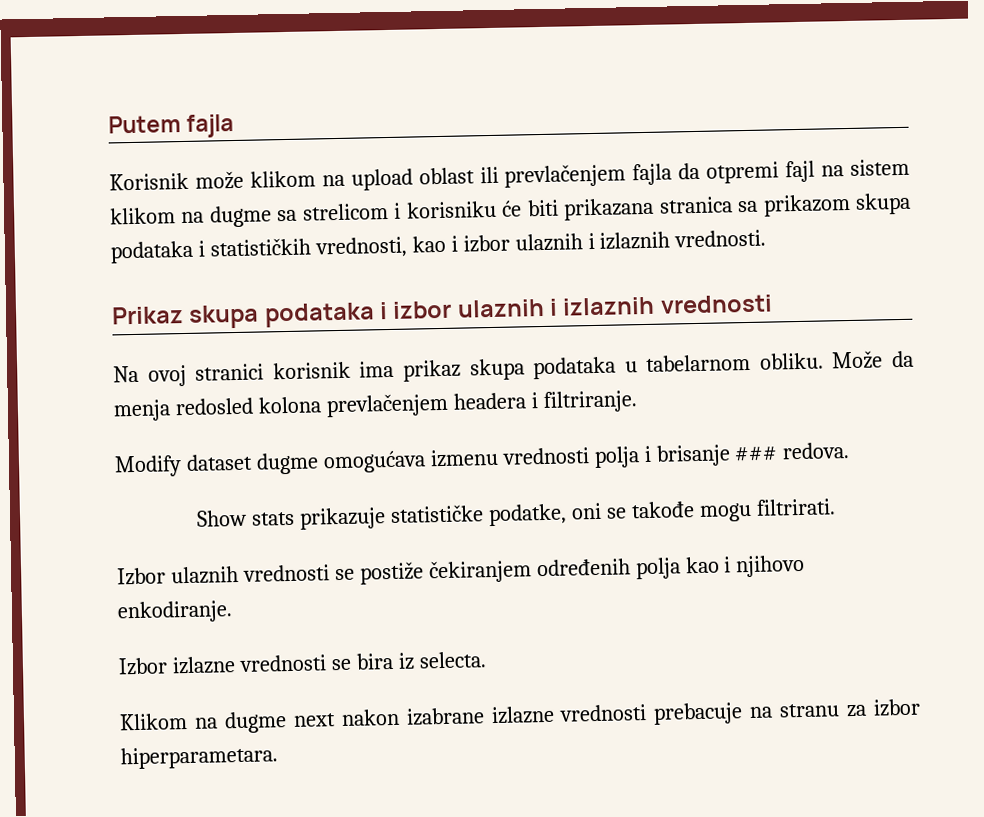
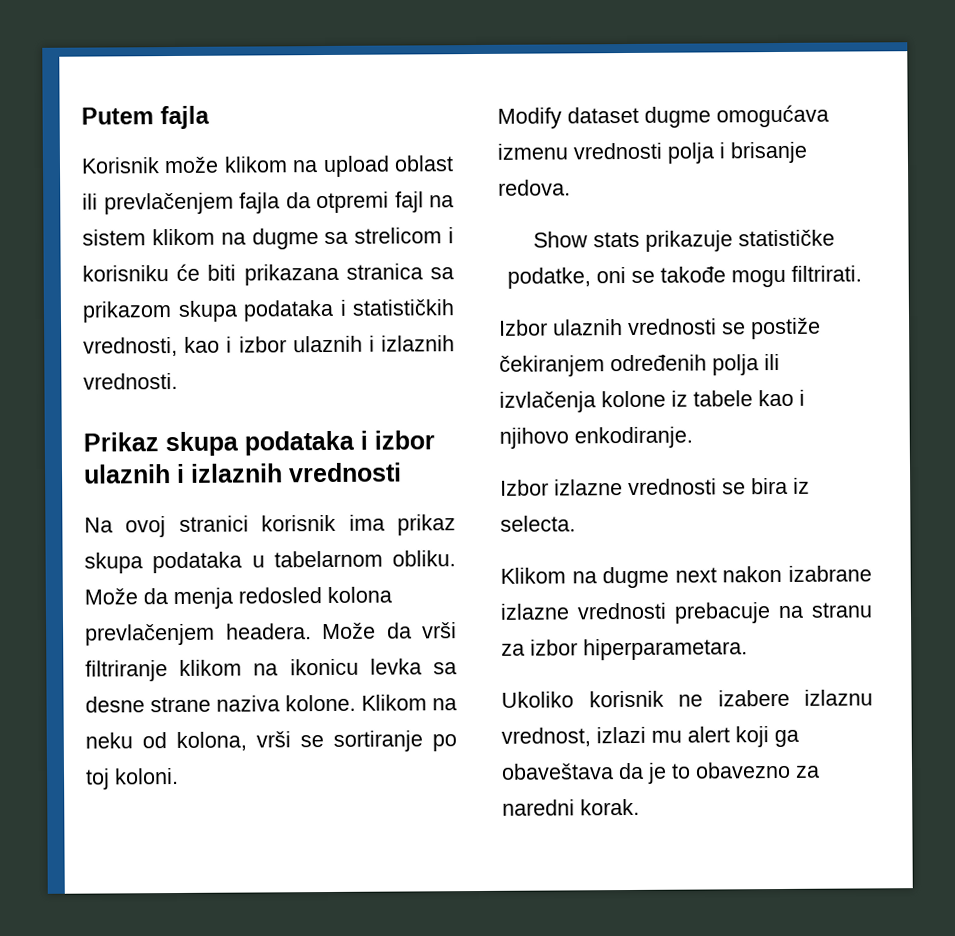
- Može da menja redosled kolona prevlačenjem headera i filtriranje.
+ Može da menja redosled kolona prevlačenjem headera. Može da vrši filtriranje klikom na ikonicu levka sa desne strane naziva kolone. Klikom na neku od kolona, vrši se sortiranje po toj koloni.
- Modify dataset dugme omogućava izmenu vrednosti polja i brisanje ### redova.
+ Modify dataset dugme omogućava izmenu vrednosti polja i brisanje redova.
- Izbor ulaznih vrednosti se postiže čekiranjem određenih polja kao i njihovo enkodiranje.
+ Izbor ulaznih vrednosti se postiže čekiranjem određenih polja ili izvlačenja kolone iz tabele kao i njihovo enkodiranje.
+ Ukoliko korisnik ne izabere izlaznu vrednost, izlazi mu alert koji ga obaveštava da je to obavezno za naredni korak.

